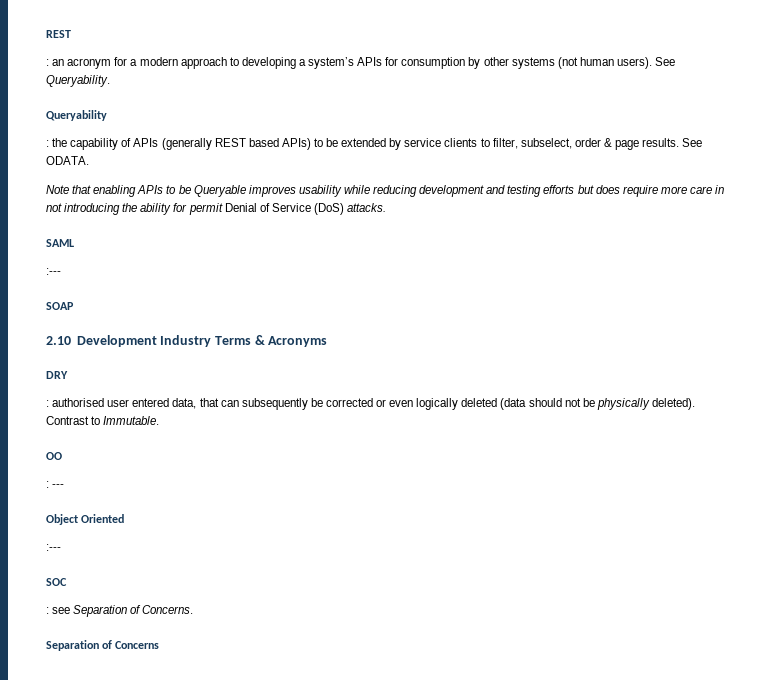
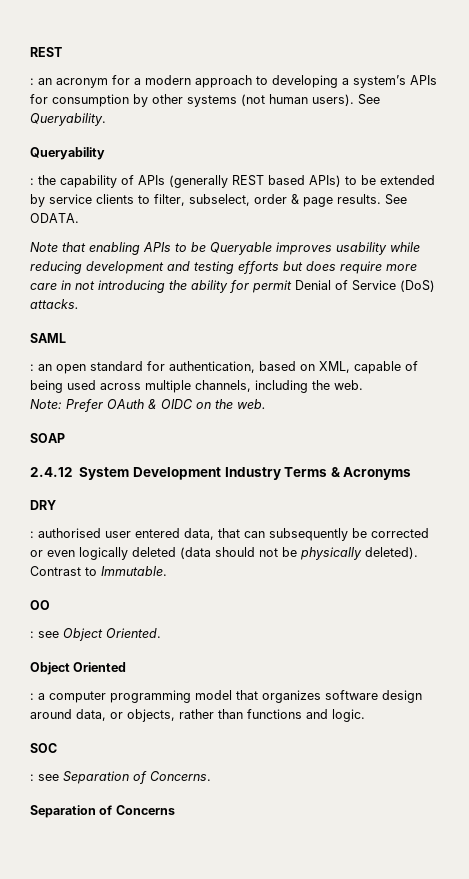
  SAML
- :---
+ : an open standard for authentication, based on XML, capable of being used across multiple channels, including the web.
+ Note: Prefer OAuth & OIDC on the web.
- 2.10 Development Industry Terms & Acronyms
+ 2.4.12 System Development Industry Terms & Acronyms
- : ---
+ : see Object Oriented.
  Object Oriented
- :---
+ : a computer programming model that organizes software design around data, or objects, rather than functions and logic.

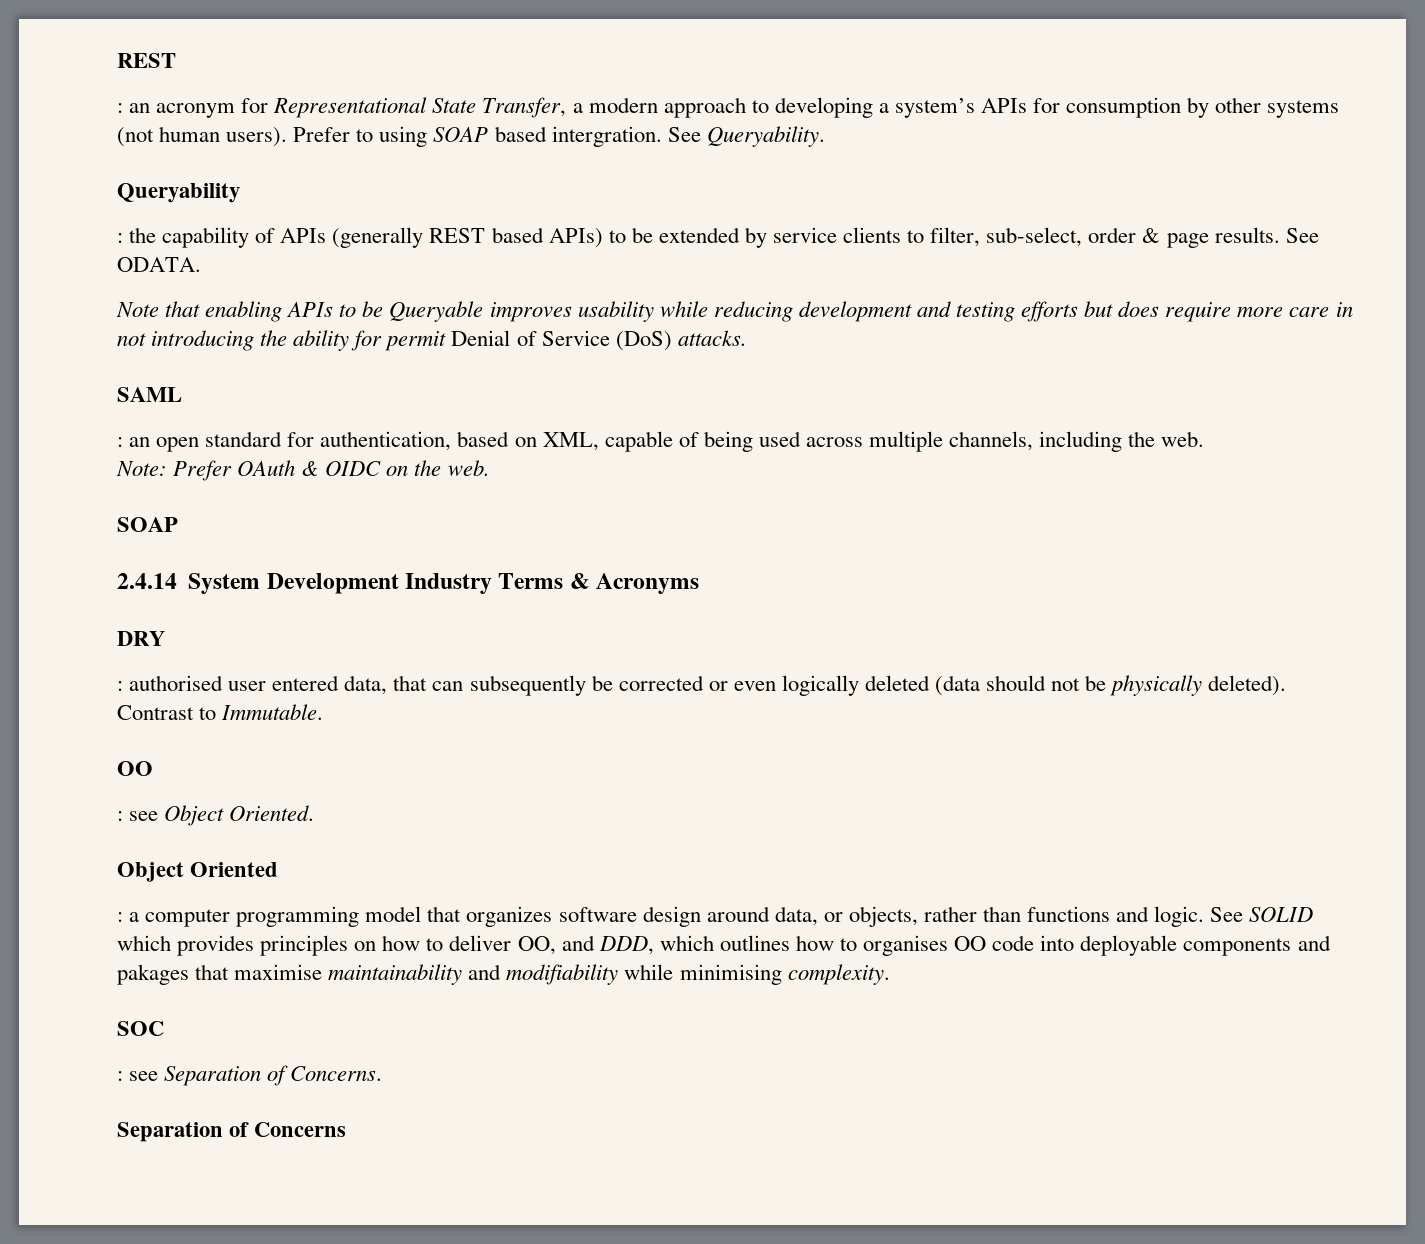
- : an acronym for a modern approach to developing a system’s APIs for consumption by other systems (not human users).
+ : an acronym for Representational State Transfer, a modern approach to developing a system’s APIs for consumption by other systems (not human users).
+ Prefer to using SOAP based intergration.
- : the capability of APIs (generally REST based APIs) to be extended by service clients to filter, subselect, order & page results.
+ : the capability of APIs (generally REST based APIs) to be extended by service clients to filter, sub-select, order & page results.
- 2.4.12 System Development Industry Terms & Acronyms
+ 2.4.14 System Development Industry Terms & Acronyms
+ See SOLID which provides principles on how to deliver OO, and DDD, which outlines how to organises OO code into deployable components and pakages that maximise maintainability and modifiability while minimising complexity.

